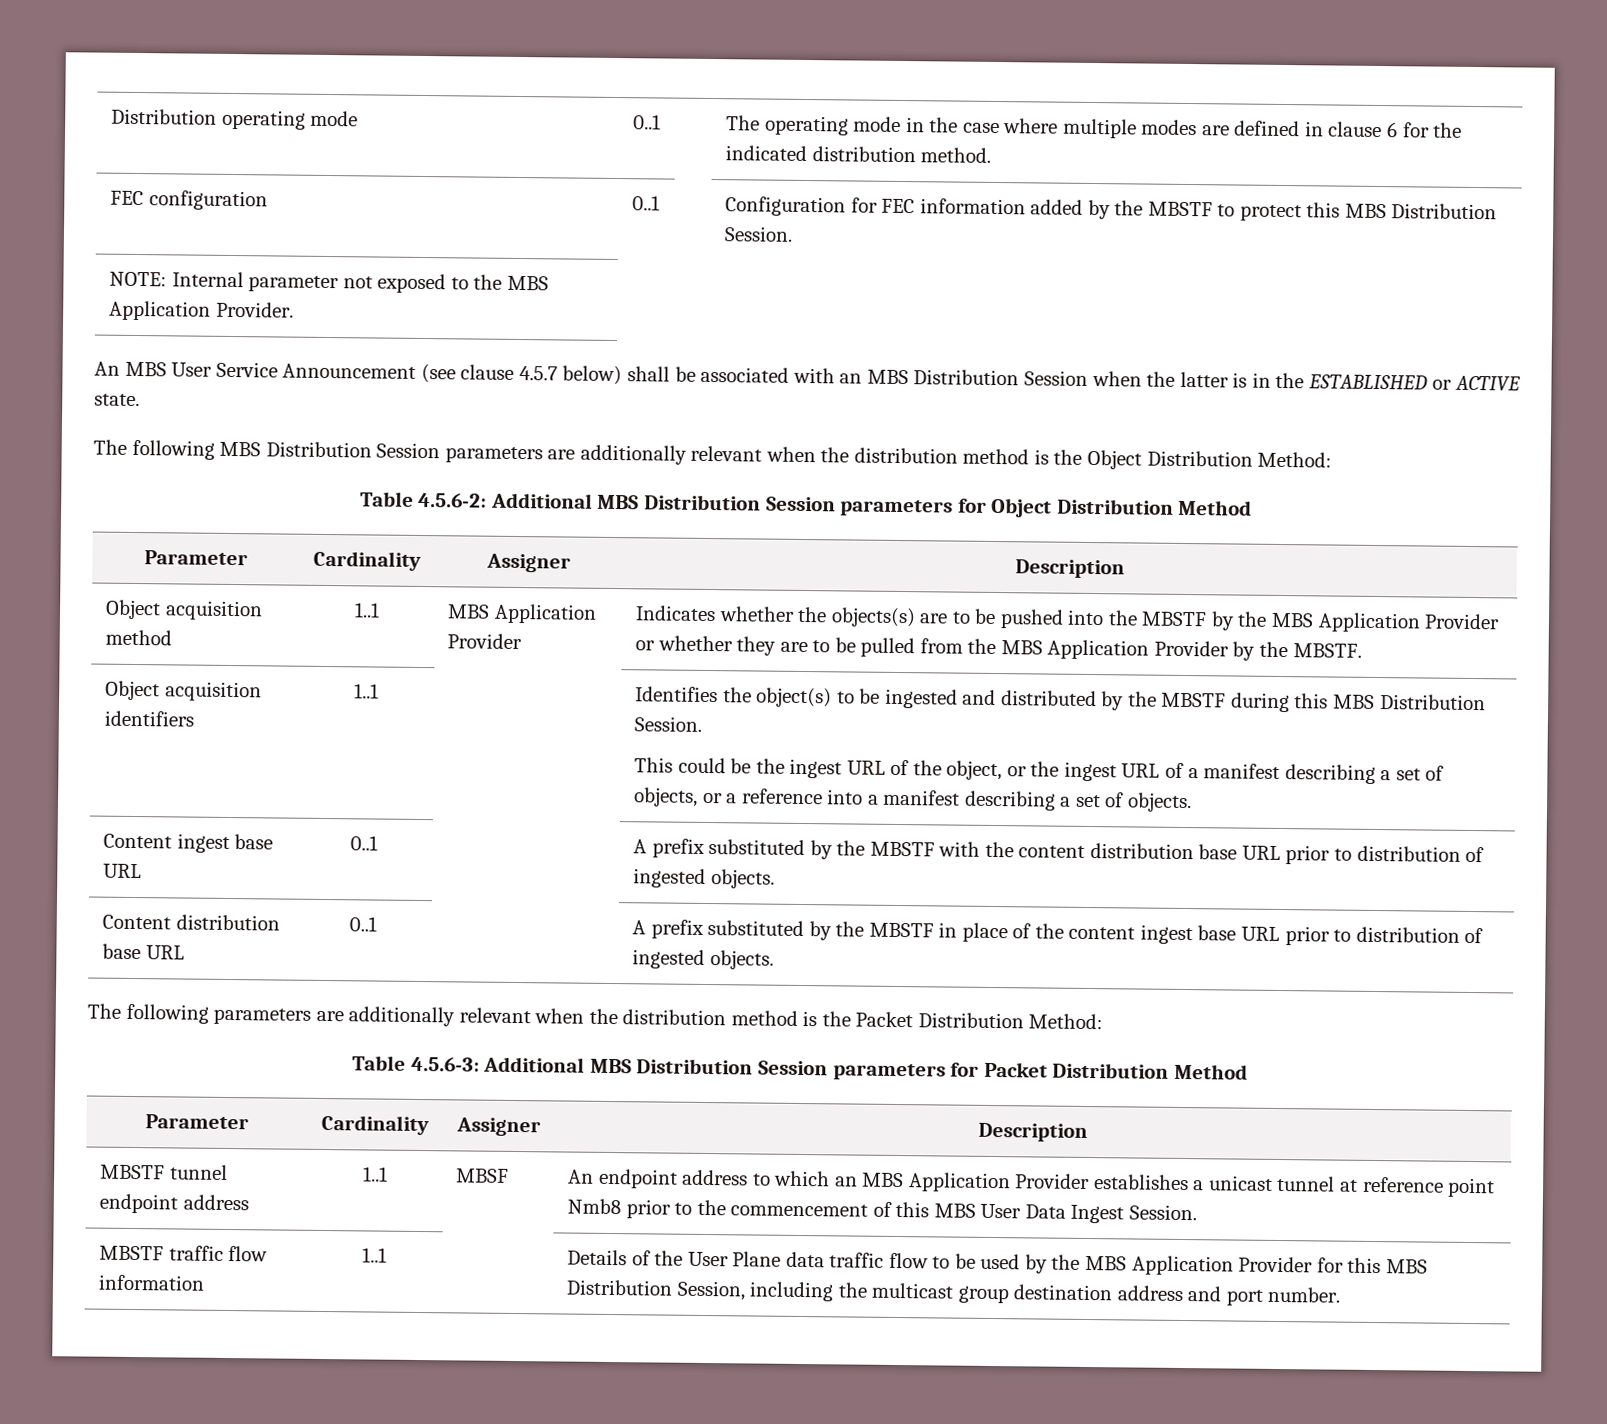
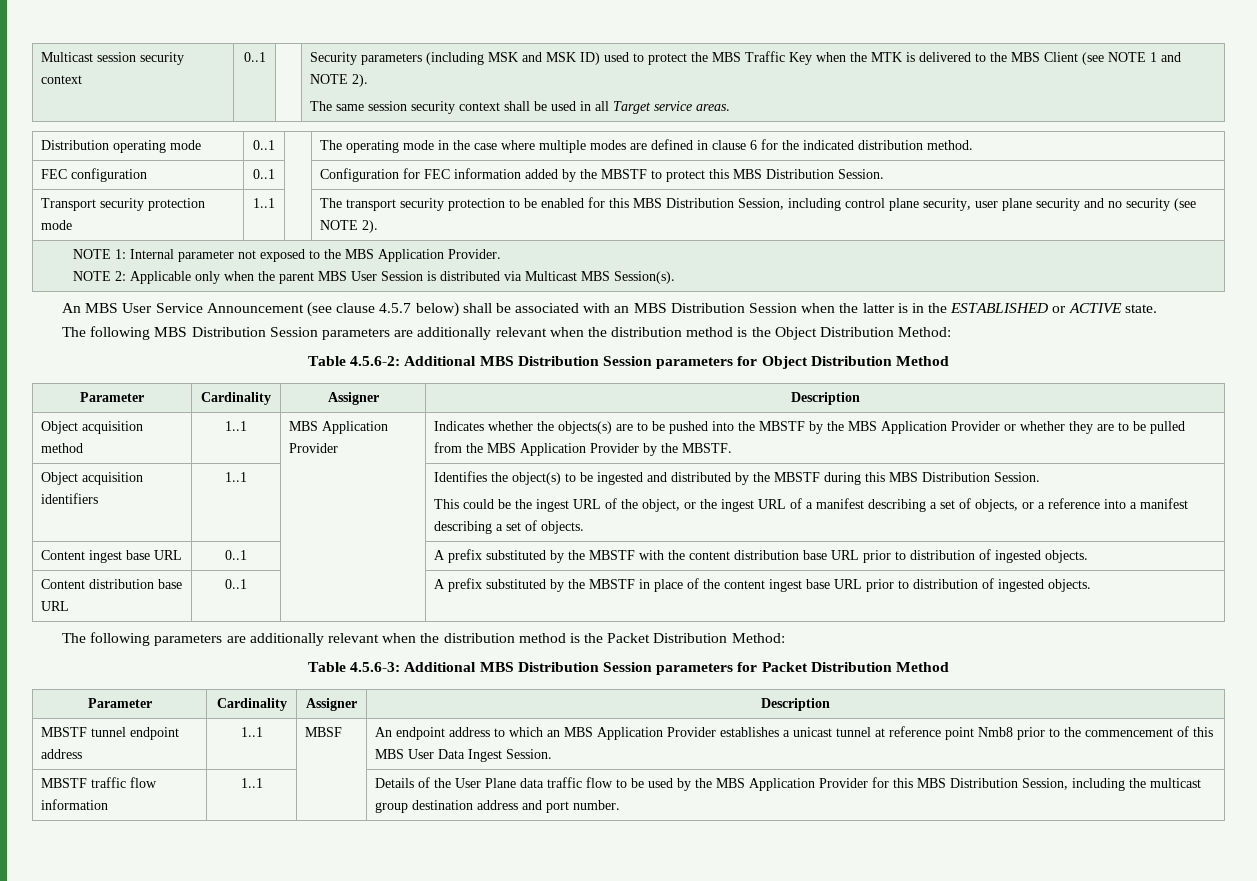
+ Multicast session security context | 0..1 | | Security parameters (including MSK and MSK ID) used to protect the MBS Traffic Key when the MTK is delivered to the MBS Client (see NOTE 1 and NOTE 2).
+ The same session security context shall be used in all Target service areas.
- NOTE: Internal parameter not exposed to the MBS Application Provider.
+ Transport security protection mode | 1..1 | | The transport security protection to be enabled for this MBS Distribution Session, including control plane security, user plane security and no security (see NOTE 2).
+ NOTE 1: Internal parameter not exposed to the MBS Application Provider.
+ NOTE 2: Applicable only when the parent MBS User Session is distributed via Multicast MBS Session(s).

